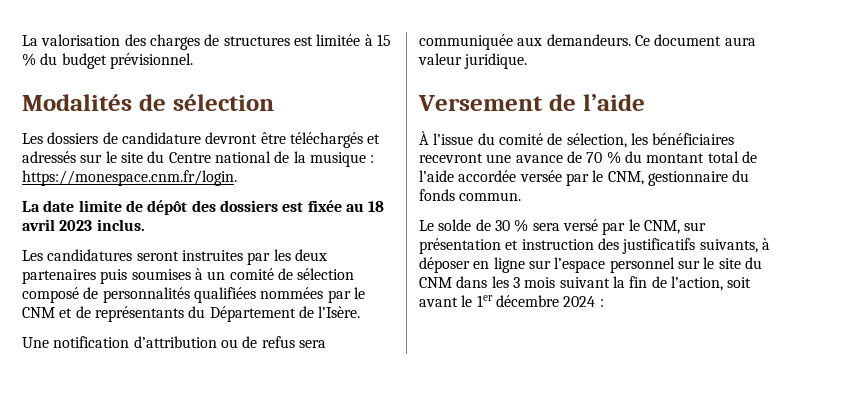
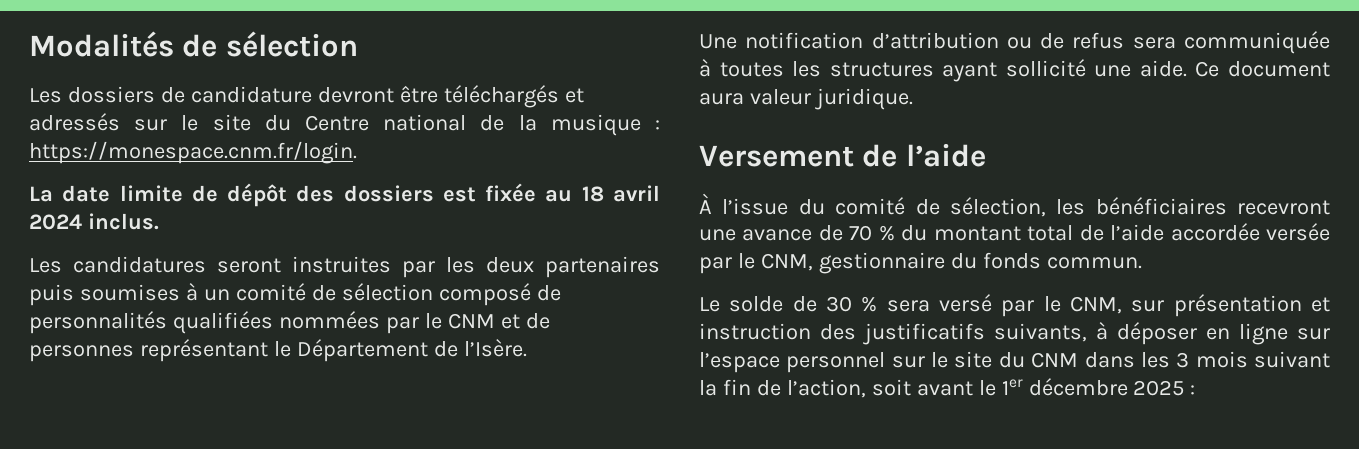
- La valorisation des charges de structures est limitée à 15 % du budget prévisionnel.
- La date limite de dépôt des dossiers est fixée au 18 avril 2023 inclus.
+ La date limite de dépôt des dossiers est fixée au 18 avril 2024 inclus.
- Les candidatures seront instruites par les deux partenaires puis soumises à un comité de sélection composé de personnalités qualifiées nommées par le CNM et de représentants du Département de l’Isère.
+ Les candidatures seront instruites par les deux partenaires puis soumises à un comité de sélection composé de personnalités qualifiées nommées par le CNM et de personnes représentant le Département de l’Isère.
- Une notification d’attribution ou de refus sera communiquée aux demandeurs.
+ Une notification d’attribution ou de refus sera communiquée à toutes les structures ayant sollicité une aide.
- Le solde de 30 % sera versé par le CNM, sur présentation et instruction des justificatifs suivants, à déposer en ligne sur l’espace personnel sur le site du CNM dans les 3 mois suivant la fin de l’action, soit avant le 1er décembre 2024 :
+ Le solde de 30 % sera versé par le CNM, sur présentation et instruction des justificatifs suivants, à déposer en ligne sur l’espace personnel sur le site du CNM dans les 3 mois suivant la fin de l’action, soit avant le 1er décembre 2025 :

